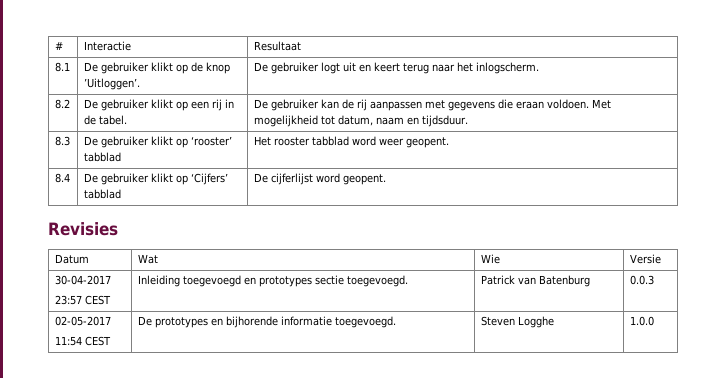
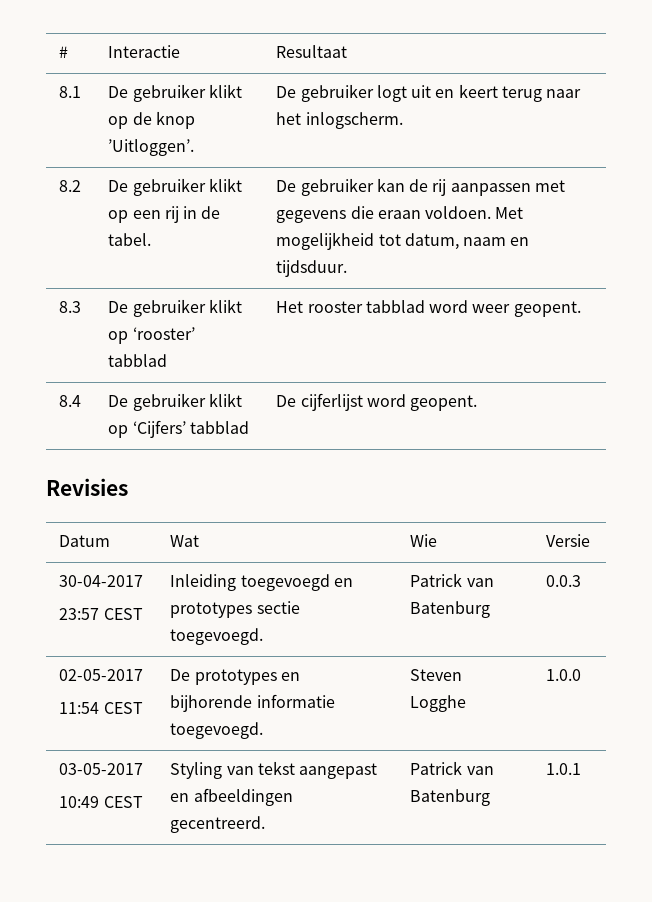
+ 03-05-2017
+ 10:49 CEST | Styling van tekst aangepast en afbeeldingen gecentreerd. | Patrick van Batenburg | 1.0.1

